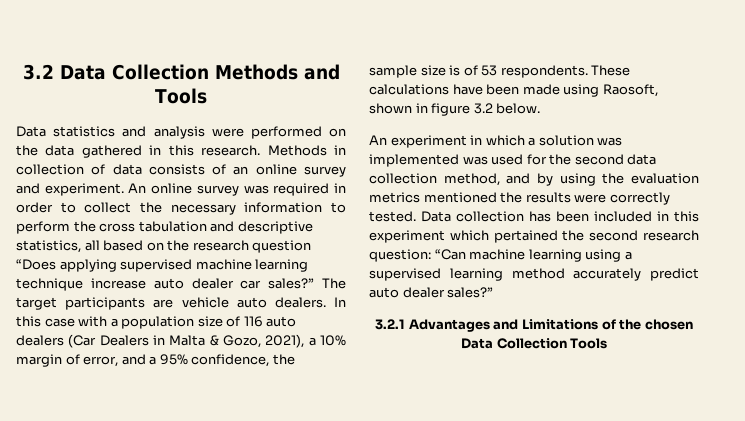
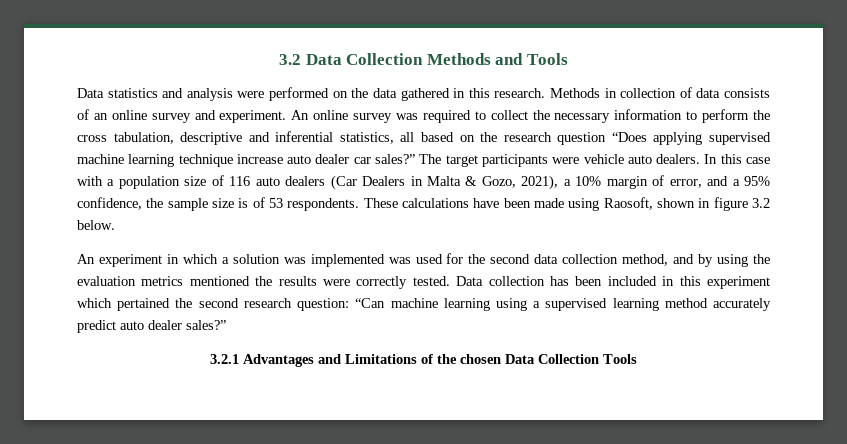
- An online survey was required in order to collect the necessary information to perform the cross tabulation and descriptive statistics, all based on the research question “Does applying supervised machine learning technique increase auto dealer car sales?”
+ An online survey was required to collect the necessary information to perform the cross tabulation, descriptive and inferential statistics, all based on the research question “Does applying supervised machine learning technique increase auto dealer car sales?”
- The target participants are vehicle auto dealers.
+ The target participants were vehicle auto dealers.

